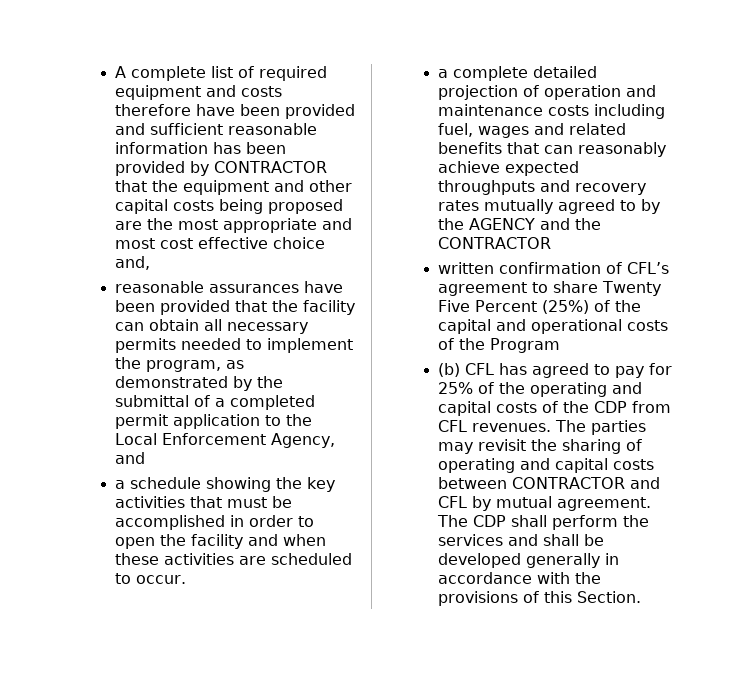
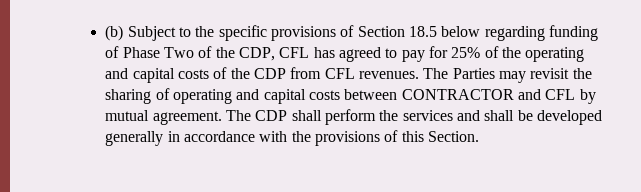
- A complete list of required equipment and costs therefore have been provided and sufficient reasonable information has been provided by CONTRACTOR that the equipment and other capital costs being proposed are the most appropriate and most cost effective choice and,
- reasonable assurances have been provided that the facility can obtain all necessary permits needed to implement the program, as demonstrated by the submittal of a completed permit application to the Local Enforcement Agency, and
- a schedule showing the key activities that must be accomplished in order to open the facility and when these activities are scheduled to occur.
- a complete detailed projection of operation and maintenance costs including fuel, wages and related benefits that can reasonably achieve expected throughputs and recovery rates mutually agreed to by the AGENCY and the CONTRACTOR
- written confirmation of CFL’s agreement to share Twenty Five Percent (25%) of the capital and operational costs of the Program
- (b) CFL has agreed to pay for 25% of the operating and capital costs of the CDP from CFL revenues.
+ (b) Subject to the specific provisions of Section 18.5 below regarding funding of Phase Two of the CDP, CFL has agreed to pay for 25% of the operating and capital costs of the CDP from CFL revenues.
- The parties may revisit the sharing of operating and capital costs between CONTRACTOR and CFL by mutual agreement.
+ The Parties may revisit the sharing of operating and capital costs between CONTRACTOR and CFL by mutual agreement.

